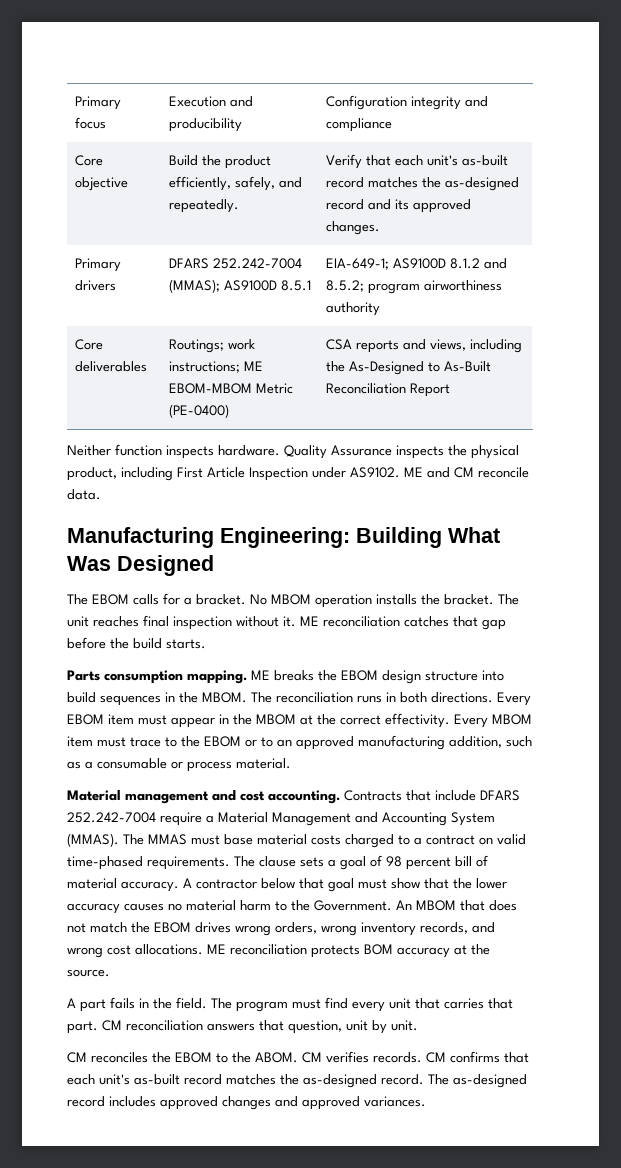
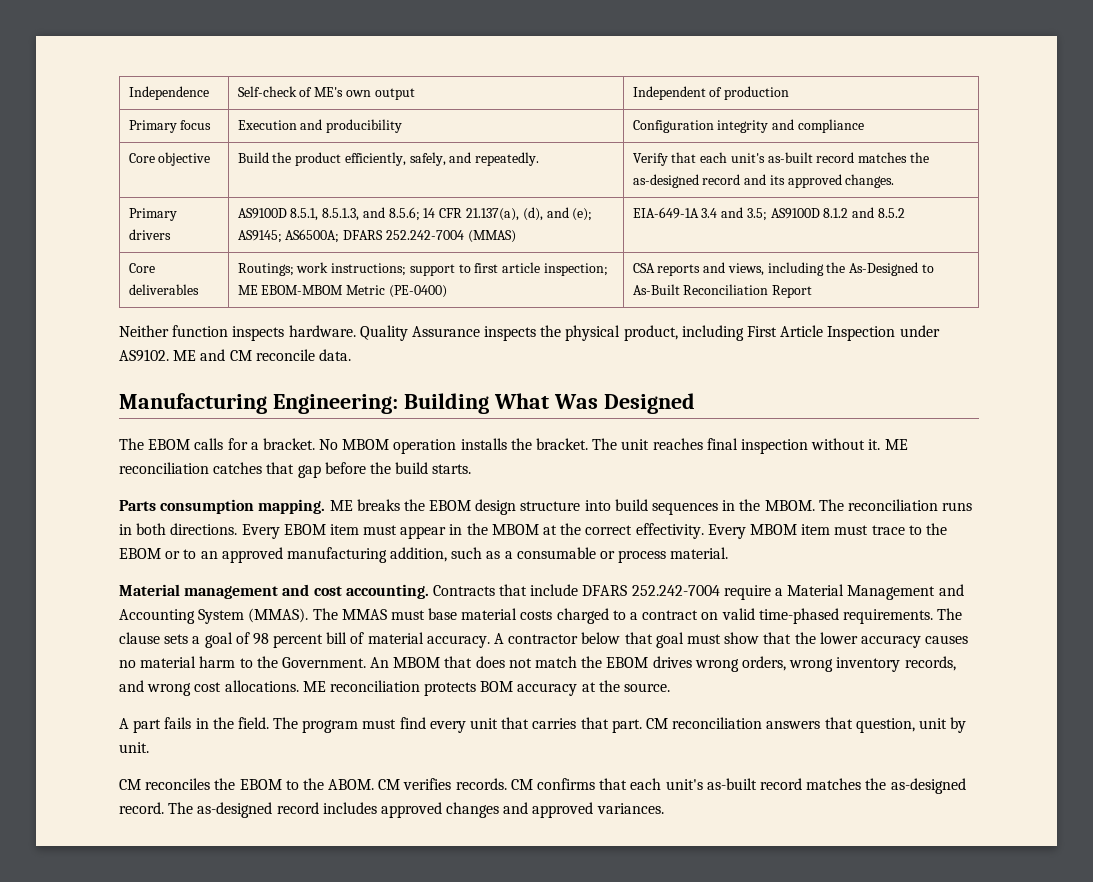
+ Independence | Self-check of ME's own output | Independent of production
- Primary drivers | DFARS 252.242-7004 (MMAS); AS9100D 8.5.1 | EIA-649-1; AS9100D 8.1.2 and 8.5.2; program airworthiness authority
+ Primary drivers | AS9100D 8.5.1, 8.5.1.3, and 8.5.6; 14 CFR 21.137(a), (d), and (e); AS9145; AS6500A; DFARS 252.242-7004 (MMAS) | EIA-649-1A 3.4 and 3.5; AS9100D 8.1.2 and 8.5.2
- Core deliverables | Routings; work instructions; ME EBOM-MBOM Metric (PE-0400) | CSA reports and views, including the As-Designed to As-Built Reconciliation Report
+ Core deliverables | Routings; work instructions; support to first article inspection; ME EBOM-MBOM Metric (PE-0400) | CSA reports and views, including the As-Designed to As-Built Reconciliation Report

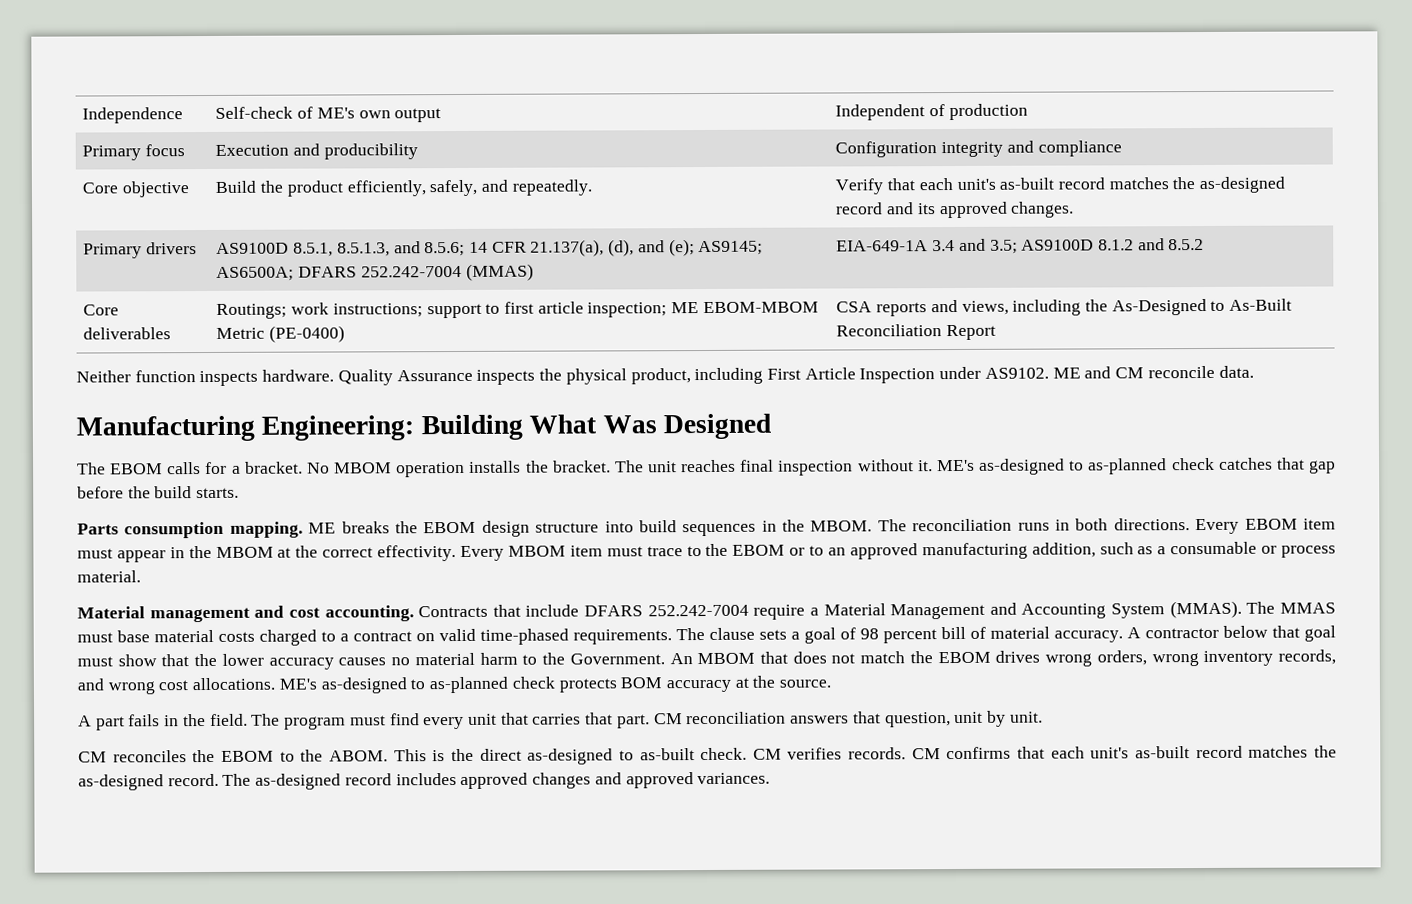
- ME reconciliation catches that gap before the build starts.
+ ME's as-designed to as-planned check catches that gap before the build starts.
- ME reconciliation protects BOM accuracy at the source.
+ ME's as-designed to as-planned check protects BOM accuracy at the source.
+ This is the direct as-designed to as-built check.

